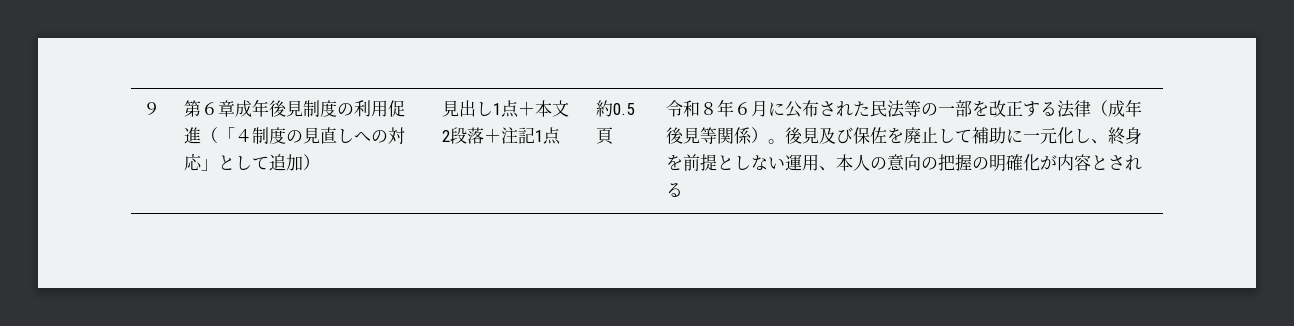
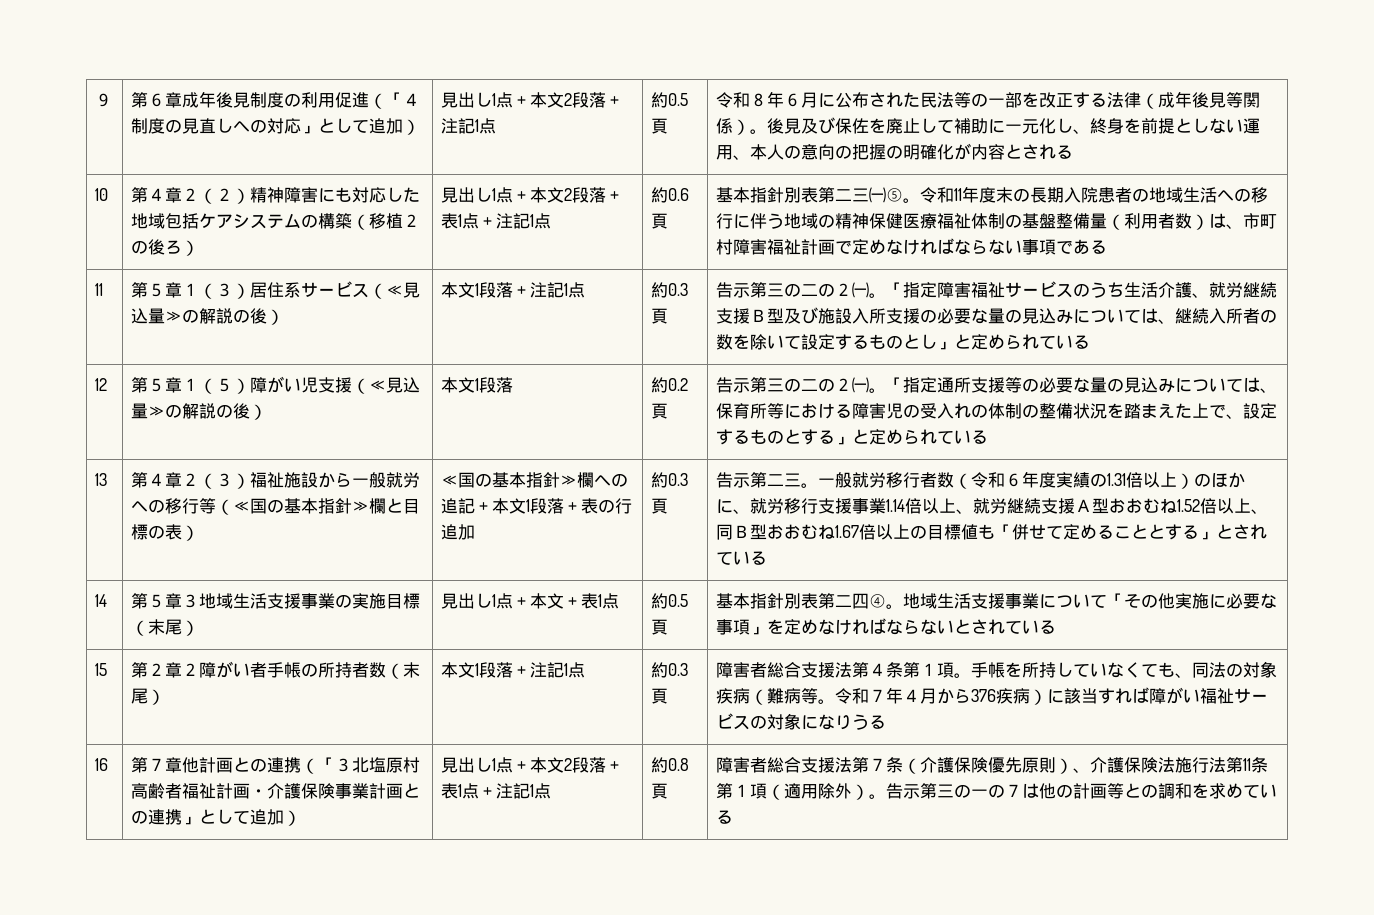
+ 10 | 第４章２（２）精神障害にも対応した地域包括ケアシステムの構築（移植２の後ろ） | 見出し1点＋本文2段落＋表1点＋注記1点 | 約0.6頁 | 基本指針別表第二三㈠⑤。令和11年度末の長期入院患者の地域生活への移行に伴う地域の精神保健医療福祉体制の基盤整備量（利用者数）は、市町村障害福祉計画で定めなければならない事項である
+ 11 | 第５章１（３）居住系サービス（≪見込量≫の解説の後） | 本文1段落＋注記1点 | 約0.3頁 | 告示第三の二の２㈠。「指定障害福祉サービスのうち生活介護、就労継続支援Ｂ型及び施設入所支援の必要な量の見込みについては、継続入所者の数を除いて設定するものとし」と定められている
+ 12 | 第５章１（５）障がい児支援（≪見込量≫の解説の後） | 本文1段落 | 約0.2頁 | 告示第三の二の２㈠。「指定通所支援等の必要な量の見込みについては、保育所等における障害児の受入れの体制の整備状況を踏まえた上で、設定するものとする」と定められている
+ 13 | 第４章２（３）福祉施設から一般就労への移行等（≪国の基本指針≫欄と目標の表） | ≪国の基本指針≫欄への追記＋本文1段落＋表の行追加 | 約0.3頁 | 告示第二三。一般就労移行者数（令和６年度実績の1.31倍以上）のほかに、就労移行支援事業1.14倍以上、就労継続支援Ａ型おおむね1.52倍以上、同Ｂ型おおむね1.67倍以上の目標値も「併せて定めることとする」とされている
+ 14 | 第５章３地域生活支援事業の実施目標（末尾） | 見出し1点＋本文＋表1点 | 約0.5頁 | 基本指針別表第二四④。地域生活支援事業について「その他実施に必要な事項」を定めなければならないとされている
+ 15 | 第２章２障がい者手帳の所持者数（末尾） | 本文1段落＋注記1点 | 約0.3頁 | 障害者総合支援法第４条第１項。手帳を所持していなくても、同法の対象疾病（難病等。令和７年４月から376疾病）に該当すれば障がい福祉サービスの対象になりうる
+ 16 | 第７章他計画との連携（「３北塩原村高齢者福祉計画・介護保険事業計画との連携」として追加） | 見出し1点＋本文2段落＋表1点＋注記1点 | 約0.8頁 | 障害者総合支援法第７条（介護保険優先原則）、介護保険法施行法第11条第１項（適用除外）。告示第三の一の７は他の計画等との調和を求めている

